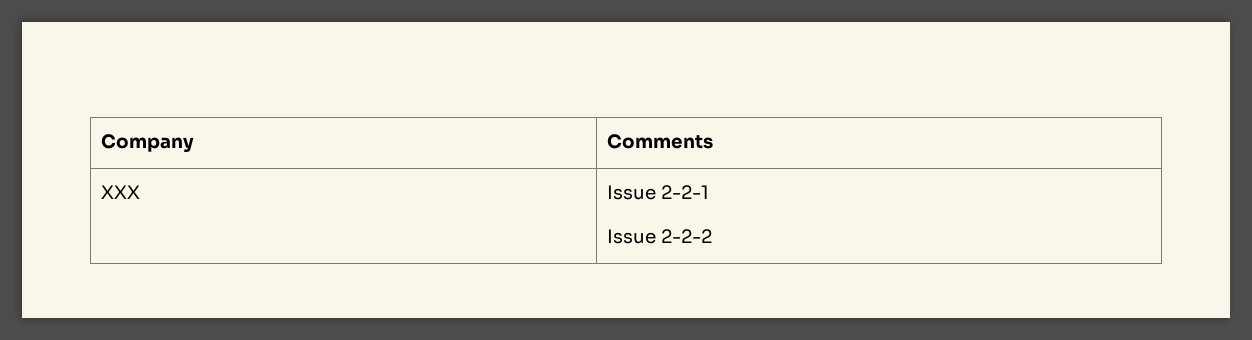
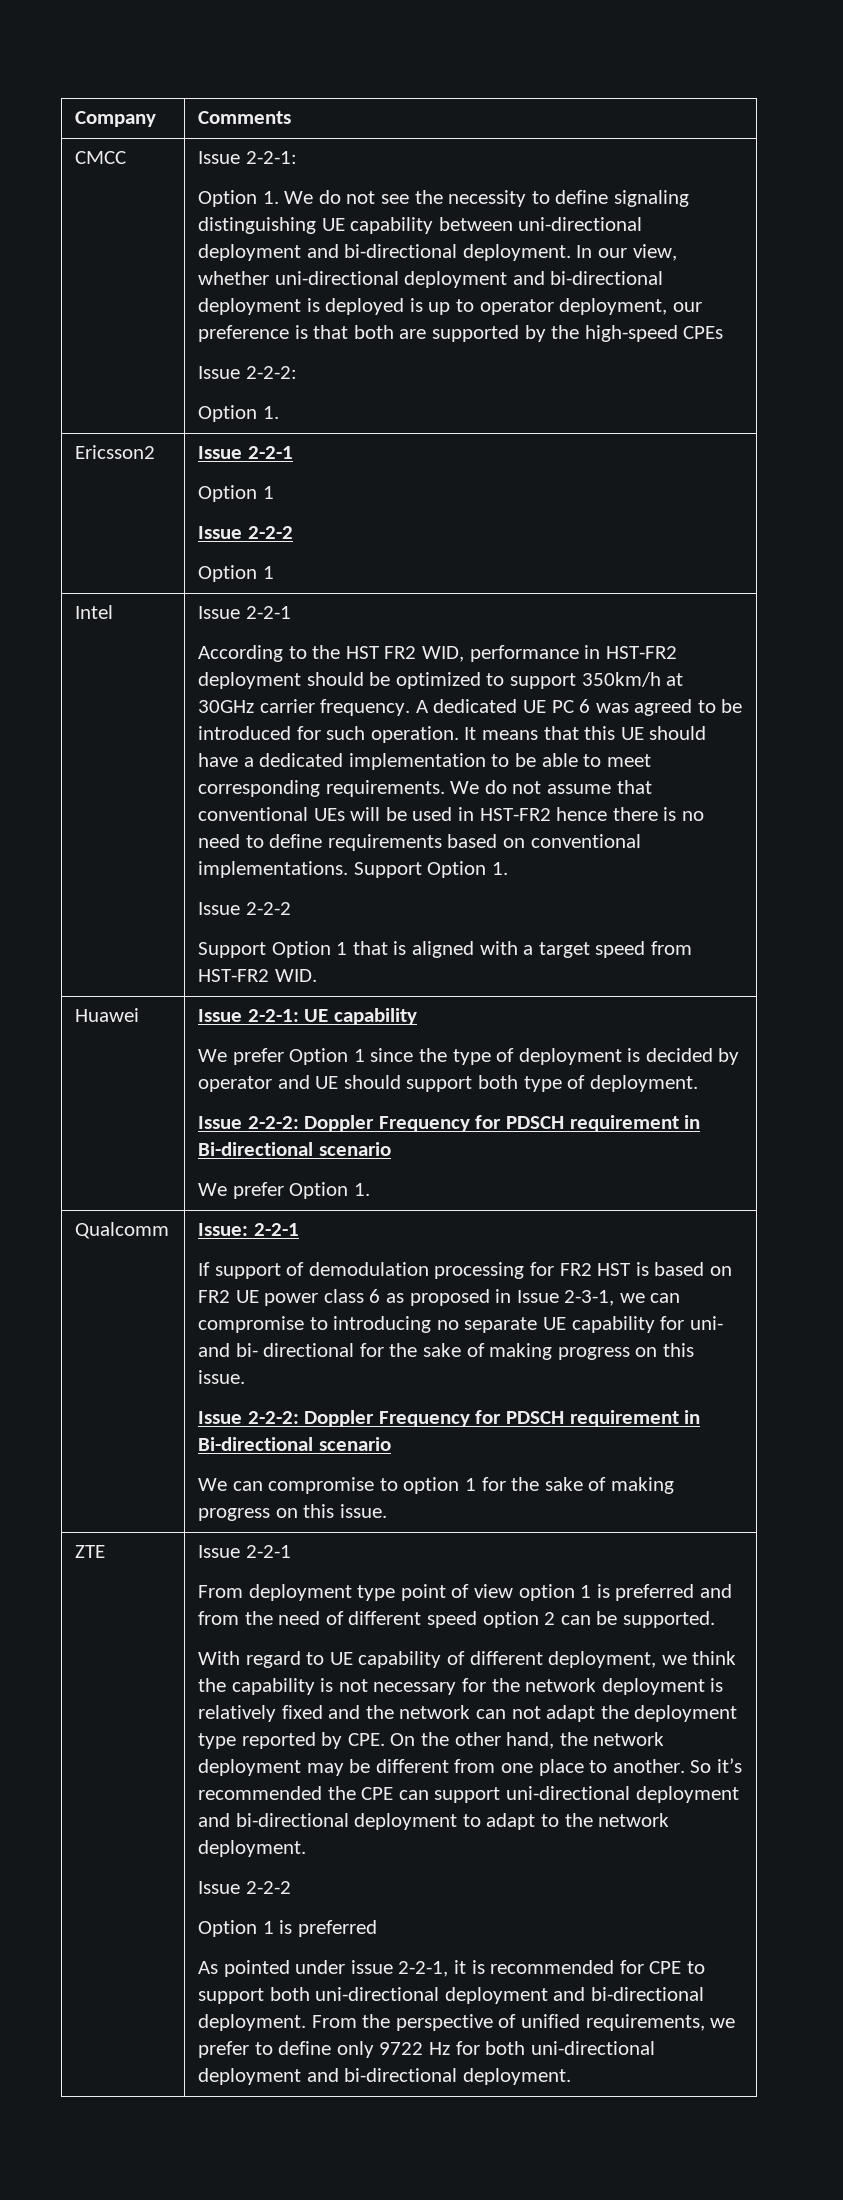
- XXX | Issue 2-2-1
+ CMCC | Issue 2-2-1:
+ Option 1. We do not see the necessity to define signaling distinguishing UE capability between uni-directional deployment and bi-directional deployment. In our view, whether uni-directional deployment and bi-directional deployment is deployed is up to operator deployment, our preference is that both are supported by the high-speed CPEs
+ Issue 2-2-2:
+ Option 1.
+ Ericsson2 | Issue 2-2-1
+ Option 1
  Issue 2-2-2
+ Option 1
+ Intel | Issue 2-2-1
+ According to the HST FR2 WID, performance in HST-FR2 deployment should be optimized to support 350km/h at 30GHz carrier frequency. A dedicated UE PC 6 was agreed to be introduced for such operation. It means that this UE should have a dedicated implementation to be able to meet corresponding requirements. We do not assume that conventional UEs will be used in HST-FR2 hence there is no need to define requirements based on conventional implementations. Support Option 1.
+ Issue 2-2-2
+ Support Option 1 that is aligned with a target speed from HST-FR2 WID.
+ Huawei | Issue 2-2-1: UE capability
+ We prefer Option 1 since the type of deployment is decided by operator and UE should support both type of deployment.
+ Issue 2-2-2: Doppler Frequency for PDSCH requirement in Bi-directional scenario
+ We prefer Option 1.
+ Qualcomm | Issue: 2-2-1
+ If support of demodulation processing for FR2 HST is based on FR2 UE power class 6 as proposed in Issue 2-3-1, we can compromise to introducing no separate UE capability for uni- and bi- directional for the sake of making progress on this issue.
+ Issue 2-2-2: Doppler Frequency for PDSCH requirement in Bi-directional scenario
+ We can compromise to option 1 for the sake of making progress on this issue.
+ ZTE | Issue 2-2-1
+ From deployment type point of view option 1 is preferred and from the need of different speed option 2 can be supported.
+ With regard to UE capability of different deployment, we think the capability is not necessary for the network deployment is relatively fixed and the network can not adapt the deployment type reported by CPE. On the other hand, the network deployment may be different from one place to another. So it’s recommended the CPE can support uni-directional deployment and bi-directional deployment to adapt to the network deployment.
+ Issue 2-2-2
+ Option 1 is preferred
+ As pointed under issue 2-2-1, it is recommended for CPE to support both uni-directional deployment and bi-directional deployment. From the perspective of unified requirements, we prefer to define only 9722 Hz for both uni-directional deployment and bi-directional deployment.

